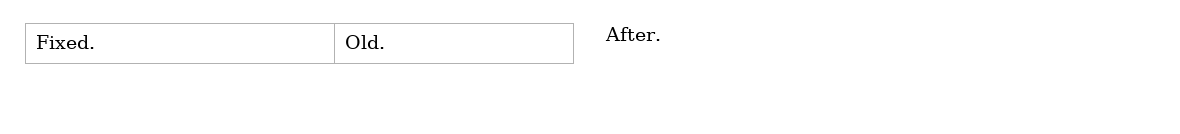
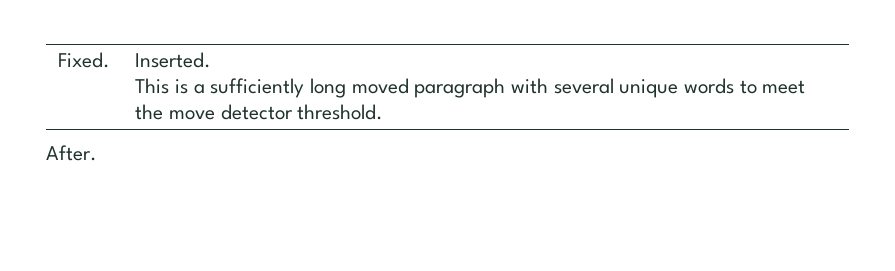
- Fixed. | Old.
+ Fixed. | Inserted.
+ This is a sufficiently long moved paragraph with several unique words to meet the move detector threshold.

